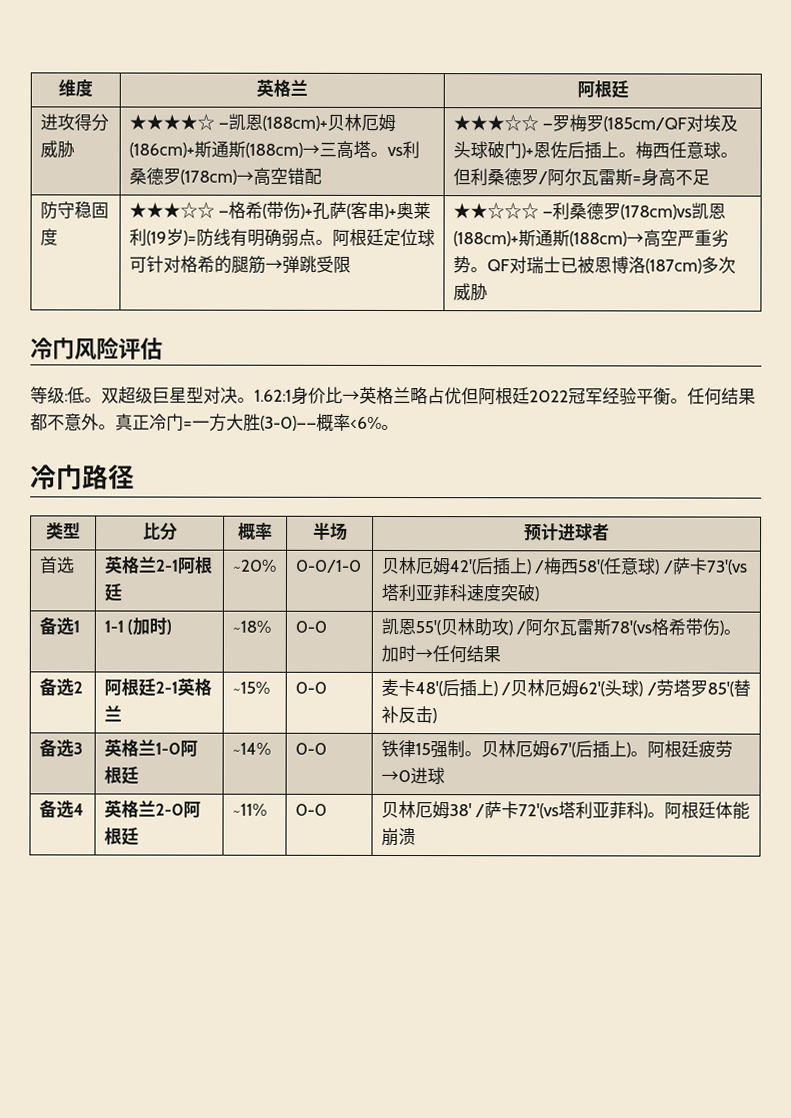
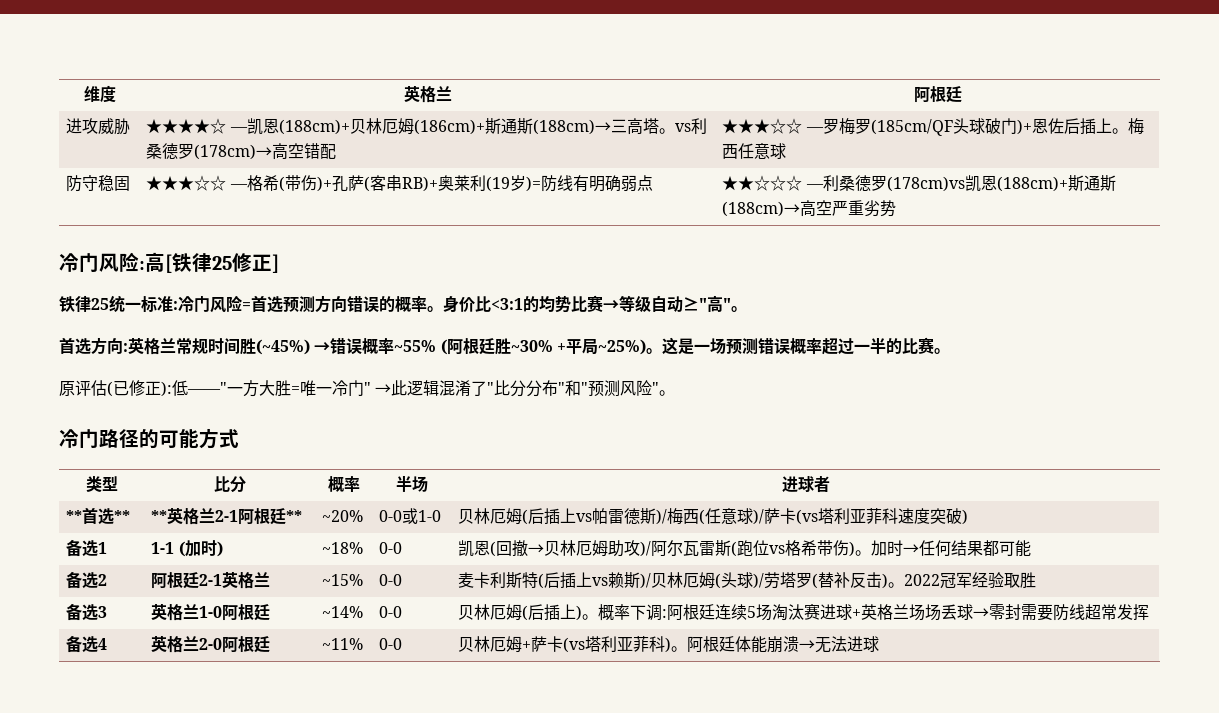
- 进攻得分威胁
+ 进攻威胁
- ★★★☆☆ —罗梅罗(185cm/QF对埃及头球破门)+恩佐后插上。
+ ★★★☆☆ —罗梅罗(185cm/QF头球破门)+恩佐后插上。
- 梅西任意球。但利桑德罗/阿尔瓦雷斯=身高不足
+ 梅西任意球
- 防守稳固度
+ 防守稳固
- ★★★☆☆ —格希(带伤)+孔萨(客串)+奥莱利(19岁)=防线有明确弱点。阿根廷定位球可针对格希的腿筋→弹跳受限
+ ★★★☆☆ —格希(带伤)+孔萨(客串RB)+奥莱利(19岁)=防线有明确弱点
- ★★☆☆☆ —利桑德罗(178cm)vs凯恩(188cm)+斯通斯(188cm)→高空严重劣势。QF对瑞士已被恩博洛(187cm)多次威胁
- 冷门风险评估
- 等级:低。双超级巨星型对决。1.62:1身价比→英格兰略占优但阿根廷2022冠军经验平衡。任何结果都不意外。真正冷门=一方大胜(3-0)——概率<6%。
+ ★★☆☆☆ —利桑德罗(178cm)vs凯恩(188cm)+斯通斯(188cm)→高空严重劣势
+ 冷门风险:高[铁律25修正]
+ 铁律25统一标准:冷门风险=首选预测方向错误的概率。身价比<3:1的均势比赛→等级自动≥"高"。
+ 首选方向:英格兰常规时间胜(~45%) →错误概率~55% (阿根廷胜~30% +平局~25%)。这是一场预测错误概率超过一半的比赛。
+ 原评估(已修正):低——"一方大胜=唯一冷门" →此逻辑混淆了"比分分布"和"预测风险"。
- 冷门路径
+ 冷门路径的可能方式
- 类型 | 比分 | 概率 | 半场 | 预计进球者
+ 类型 | 比分 | 概率 | 半场 | 进球者
- 首选 | 英格兰2-1阿根廷 | ~20% | 0-0/1-0 | 贝林厄姆42'(后插上) /梅西58'(任意球) /萨卡73'(vs塔利亚菲科速度突破)
+ **首选** | **英格兰2-1阿根廷** | ~20% | 0-0或1-0 | 贝林厄姆(后插上vs帕雷德斯)/梅西(任意球)/萨卡(vs塔利亚菲科速度突破)
- 备选1 | 1-1 (加时) | ~18% | 0-0 | 凯恩55'(贝林助攻) /阿尔瓦雷斯78'(vs格希带伤)。加时→任何结果
+ 备选1 | 1-1 (加时) | ~18% | 0-0 | 凯恩(回撤→贝林厄姆助攻)/阿尔瓦雷斯(跑位vs格希带伤)。加时→任何结果都可能
- 备选2 | 阿根廷2-1英格兰 | ~15% | 0-0 | 麦卡48'(后插上) /贝林厄姆62'(头球) /劳塔罗85'(替补反击)
+ 备选2 | 阿根廷2-1英格兰 | ~15% | 0-0 | 麦卡利斯特(后插上vs赖斯)/贝林厄姆(头球)/劳塔罗(替补反击)。2022冠军经验取胜
- 备选3 | 英格兰1-0阿根廷 | ~14% | 0-0 | 铁律15强制。贝林厄姆67'(后插上)。阿根廷疲劳→0进球
+ 备选3 | 英格兰1-0阿根廷 | ~14% | 0-0 | 贝林厄姆(后插上)。概率下调:阿根廷连续5场淘汰赛进球+英格兰场场丢球→零封需要防线超常发挥
- 备选4 | 英格兰2-0阿根廷 | ~11% | 0-0 | 贝林厄姆38' /萨卡72'(vs塔利亚菲科)。阿根廷体能崩溃
+ 备选4 | 英格兰2-0阿根廷 | ~11% | 0-0 | 贝林厄姆+萨卡(vs塔利亚菲科)。阿根廷体能崩溃→无法进球

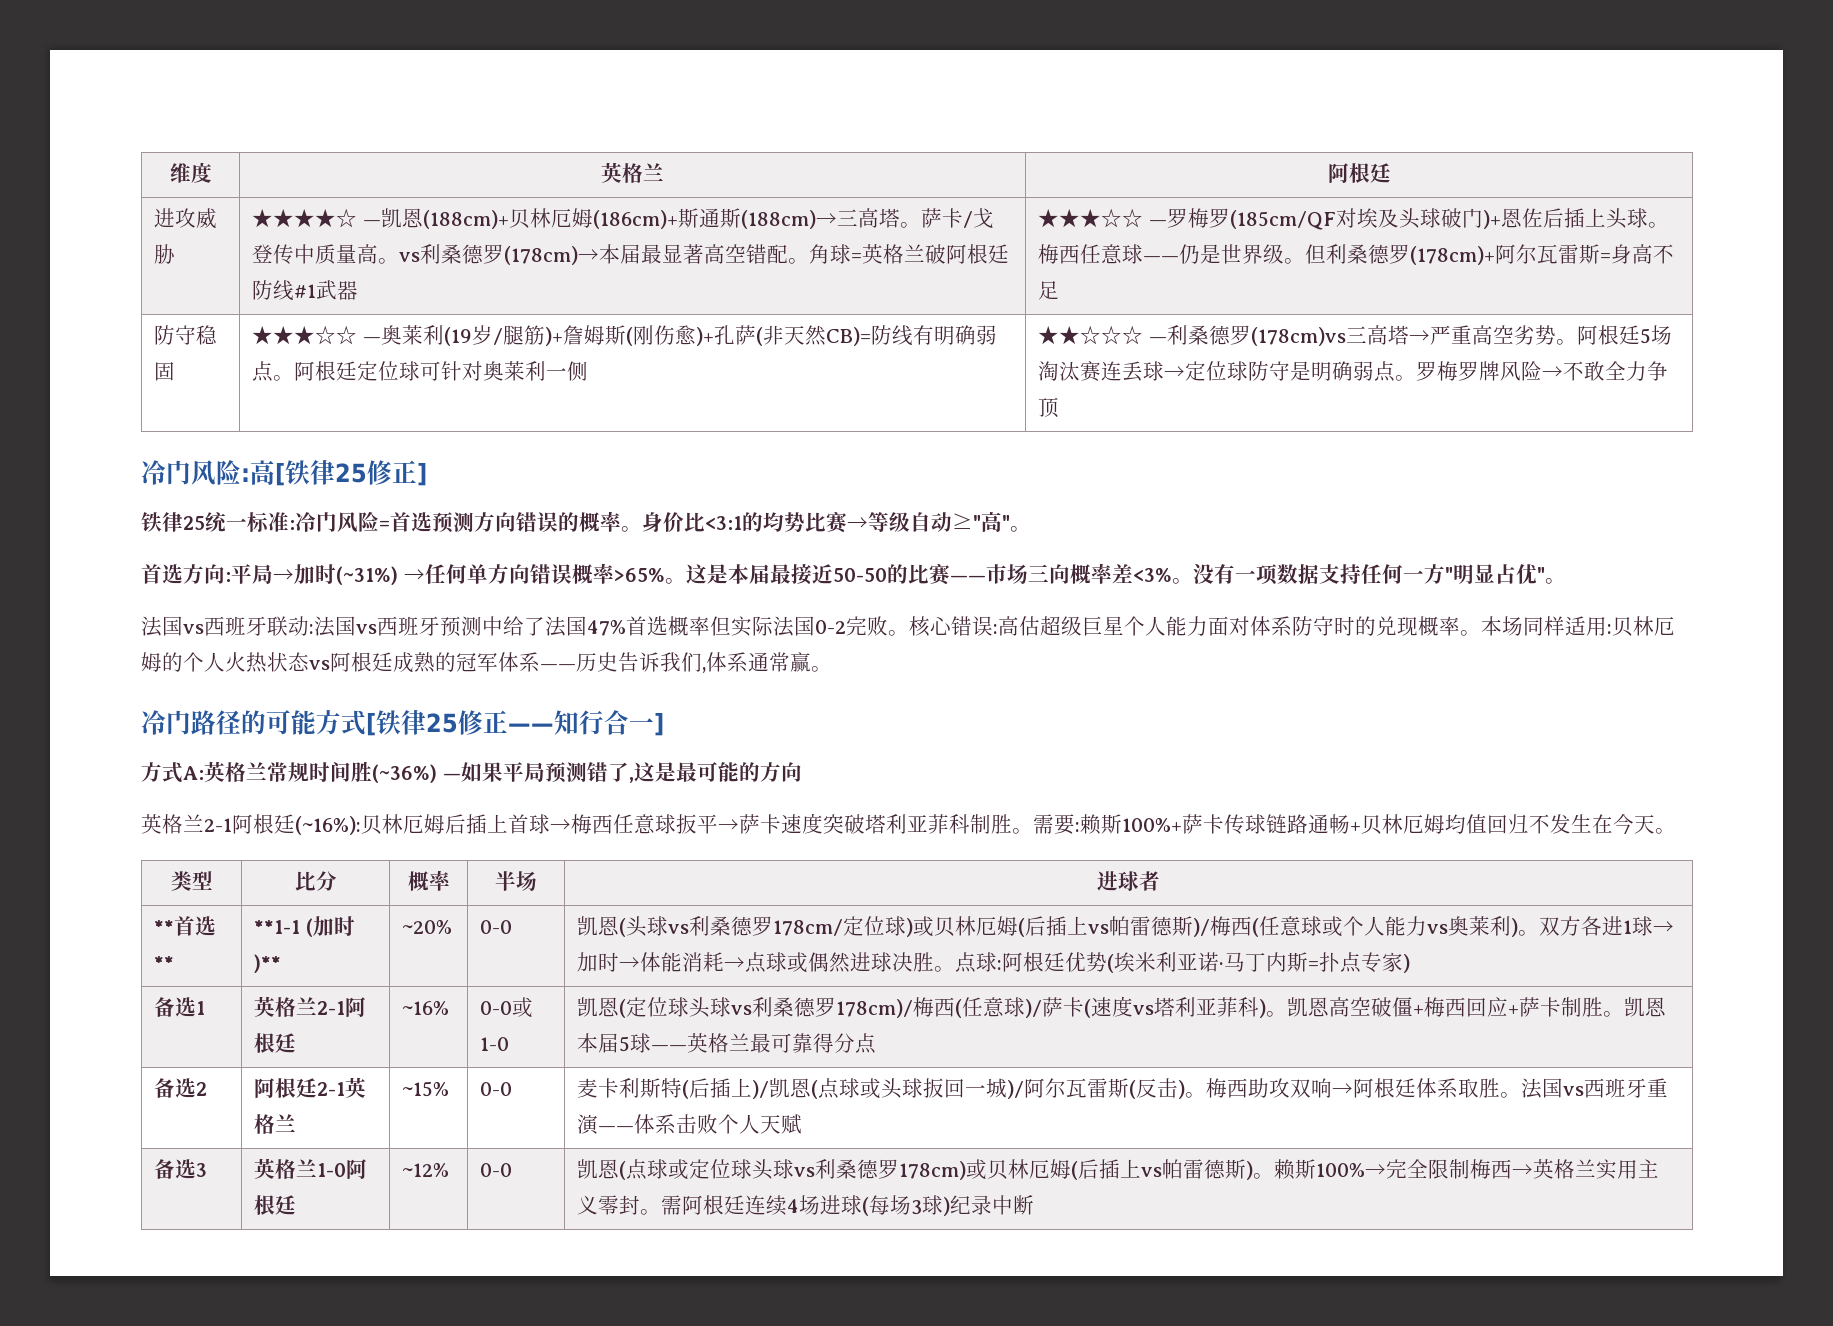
- ★★★★☆ —凯恩(188cm)+贝林厄姆(186cm)+斯通斯(188cm)→三高塔。vs利桑德罗(178cm)→高空错配
+ ★★★★☆ —凯恩(188cm)+贝林厄姆(186cm)+斯通斯(188cm)→三高塔。萨卡/戈登传中质量高。vs利桑德罗(178cm)→本届最显著高空错配。角球=英格兰破阿根廷防线#1武器
- ★★★☆☆ —罗梅罗(185cm/QF头球破门)+恩佐后插上。
+ ★★★☆☆ —罗梅罗(185cm/QF对埃及头球破门)+恩佐后插上头球。
- 梅西任意球
- 防守稳固 | ★★★☆☆ —格希(带伤)+孔萨(客串RB)+奥莱利(19岁)=防线有明确弱点 | ★★☆☆☆ —利桑德罗(178cm)vs凯恩(188cm)+斯通斯(188cm)→高空严重劣势
+ 梅西任意球——仍是世界级。但利桑德罗(178cm)+阿尔瓦雷斯=身高不足
+ 防守稳固 | ★★★☆☆ —奥莱利(19岁/腿筋)+詹姆斯(刚伤愈)+孔萨(非天然CB)=防线有明确弱点。阿根廷定位球可针对奥莱利一侧 | ★★☆☆☆ —利桑德罗(178cm)vs三高塔→严重高空劣势。阿根廷5场淘汰赛连丢球→定位球防守是明确弱点。罗梅罗牌风险→不敢全力争顶
- 首选方向:英格兰常规时间胜(~45%) →错误概率~55% (阿根廷胜~30% +平局~25%)。这是一场预测错误概率超过一半的比赛。
- 原评估(已修正):低——"一方大胜=唯一冷门" →此逻辑混淆了"比分分布"和"预测风险"。
+ 首选方向:平局→加时(~31%) →任何单方向错误概率>65%。这是本届最接近50-50的比赛——市场三向概率差<3%。没有一项数据支持任何一方"明显占优"。
+ 法国vs西班牙联动:法国vs西班牙预测中给了法国47%首选概率但实际法国0-2完败。核心错误:高估超级巨星个人能力面对体系防守时的兑现概率。本场同样适用:贝林厄姆的个人火热状态vs阿根廷成熟的冠军体系——历史告诉我们,体系通常赢。
- 冷门路径的可能方式
+ 冷门路径的可能方式[铁律25修正——知行合一]
+ 方式A:英格兰常规时间胜(~36%) —如果平局预测错了,这是最可能的方向
+ 英格兰2-1阿根廷(~16%):贝林厄姆后插上首球→梅西任意球扳平→萨卡速度突破塔利亚菲科制胜。需要:赖斯100%+萨卡传球链路通畅+贝林厄姆均值回归不发生在今天。
- **英格兰2-1阿根廷** | ~20% | 0-0或1-0 | 贝林厄姆(后插上vs帕雷德斯)/梅西(任意球)/萨卡(vs塔利亚菲科速度突破)
- 备选1 | 1-1 (加时) | ~18% | 0-0 | 凯恩(回撤→贝林厄姆助攻)/阿尔瓦雷斯(跑位vs格希带伤)。加时→任何结果都可能
+ **1-1 (加时)** | ~20% | 0-0 | 凯恩(头球vs利桑德罗178cm/定位球)或贝林厄姆(后插上vs帕雷德斯)/梅西(任意球或个人能力vs奥莱利)。双方各进1球→加时→体能消耗→点球或偶然进球决胜。点球:阿根廷优势(埃米利亚诺·马丁内斯=扑点专家)
+ 备选1 | 英格兰2-1阿根廷 | ~16% | 0-0或1-0 | 凯恩(定位球头球vs利桑德罗178cm)/梅西(任意球)/萨卡(速度vs塔利亚菲科)。凯恩高空破僵+梅西回应+萨卡制胜。凯恩本届5球——英格兰最可靠得分点
- 麦卡利斯特(后插上vs赖斯)/贝林厄姆(头球)/劳塔罗(替补反击)。2022冠军经验取胜
+ 麦卡利斯特(后插上)/凯恩(点球或头球扳回一城)/阿尔瓦雷斯(反击)。梅西助攻双响→阿根廷体系取胜。法国vs西班牙重演——体系击败个人天赋
- ~14% | 0-0 | 贝林厄姆(后插上)。概率下调:阿根廷连续5场淘汰赛进球+英格兰场场丢球→零封需要防线超常发挥
- 备选4 | 英格兰2-0阿根廷 | ~11% | 0-0 | 贝林厄姆+萨卡(vs塔利亚菲科)。阿根廷体能崩溃→无法进球
+ ~12% | 0-0 | 凯恩(点球或定位球头球vs利桑德罗178cm)或贝林厄姆(后插上vs帕雷德斯)。赖斯100%→完全限制梅西→英格兰实用主义零封。需阿根廷连续4场进球(每场3球)纪录中断

